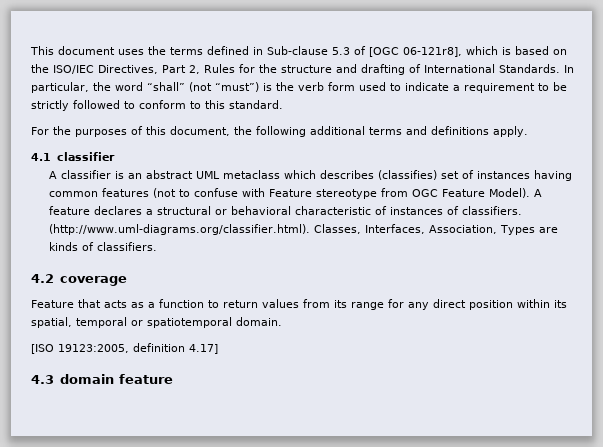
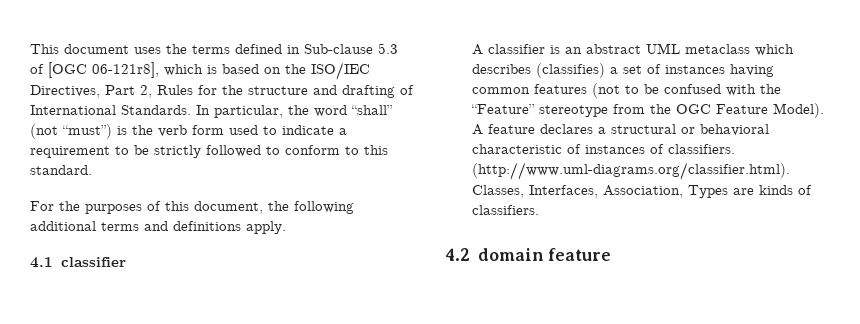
- A classifier is an abstract UML metaclass which describes (classifies) set of instances having common features (not to confuse with Feature stereotype from OGC Feature Model).
+ A classifier is an abstract UML metaclass which describes (classifies) a set of instances having common features (not to be confused with the “Feature” stereotype from the OGC Feature Model).
- 4.2 coverage
- Feature that acts as a function to return values from its range for any direct position within its spatial, temporal or spatiotemporal domain.
- [ISO 19123:2005, definition 4.17]
- 4.3 domain feature
+ 4.2 domain feature

